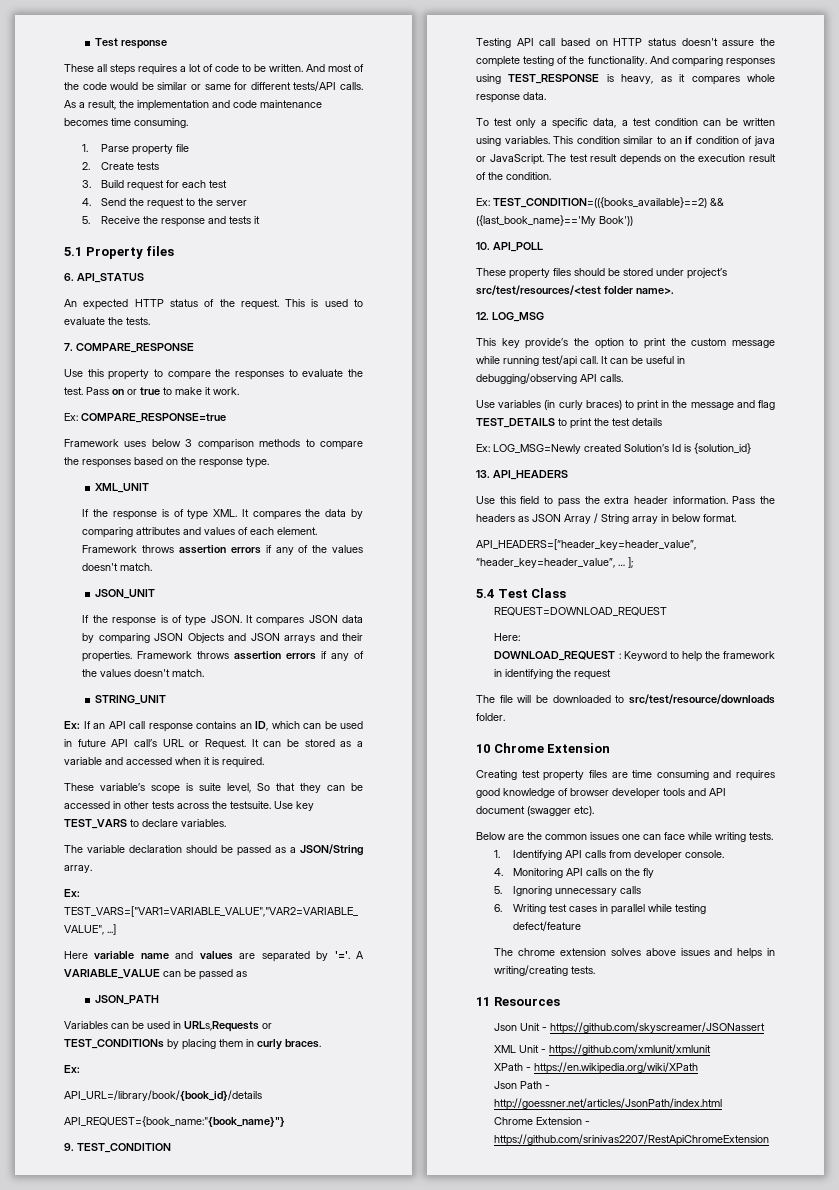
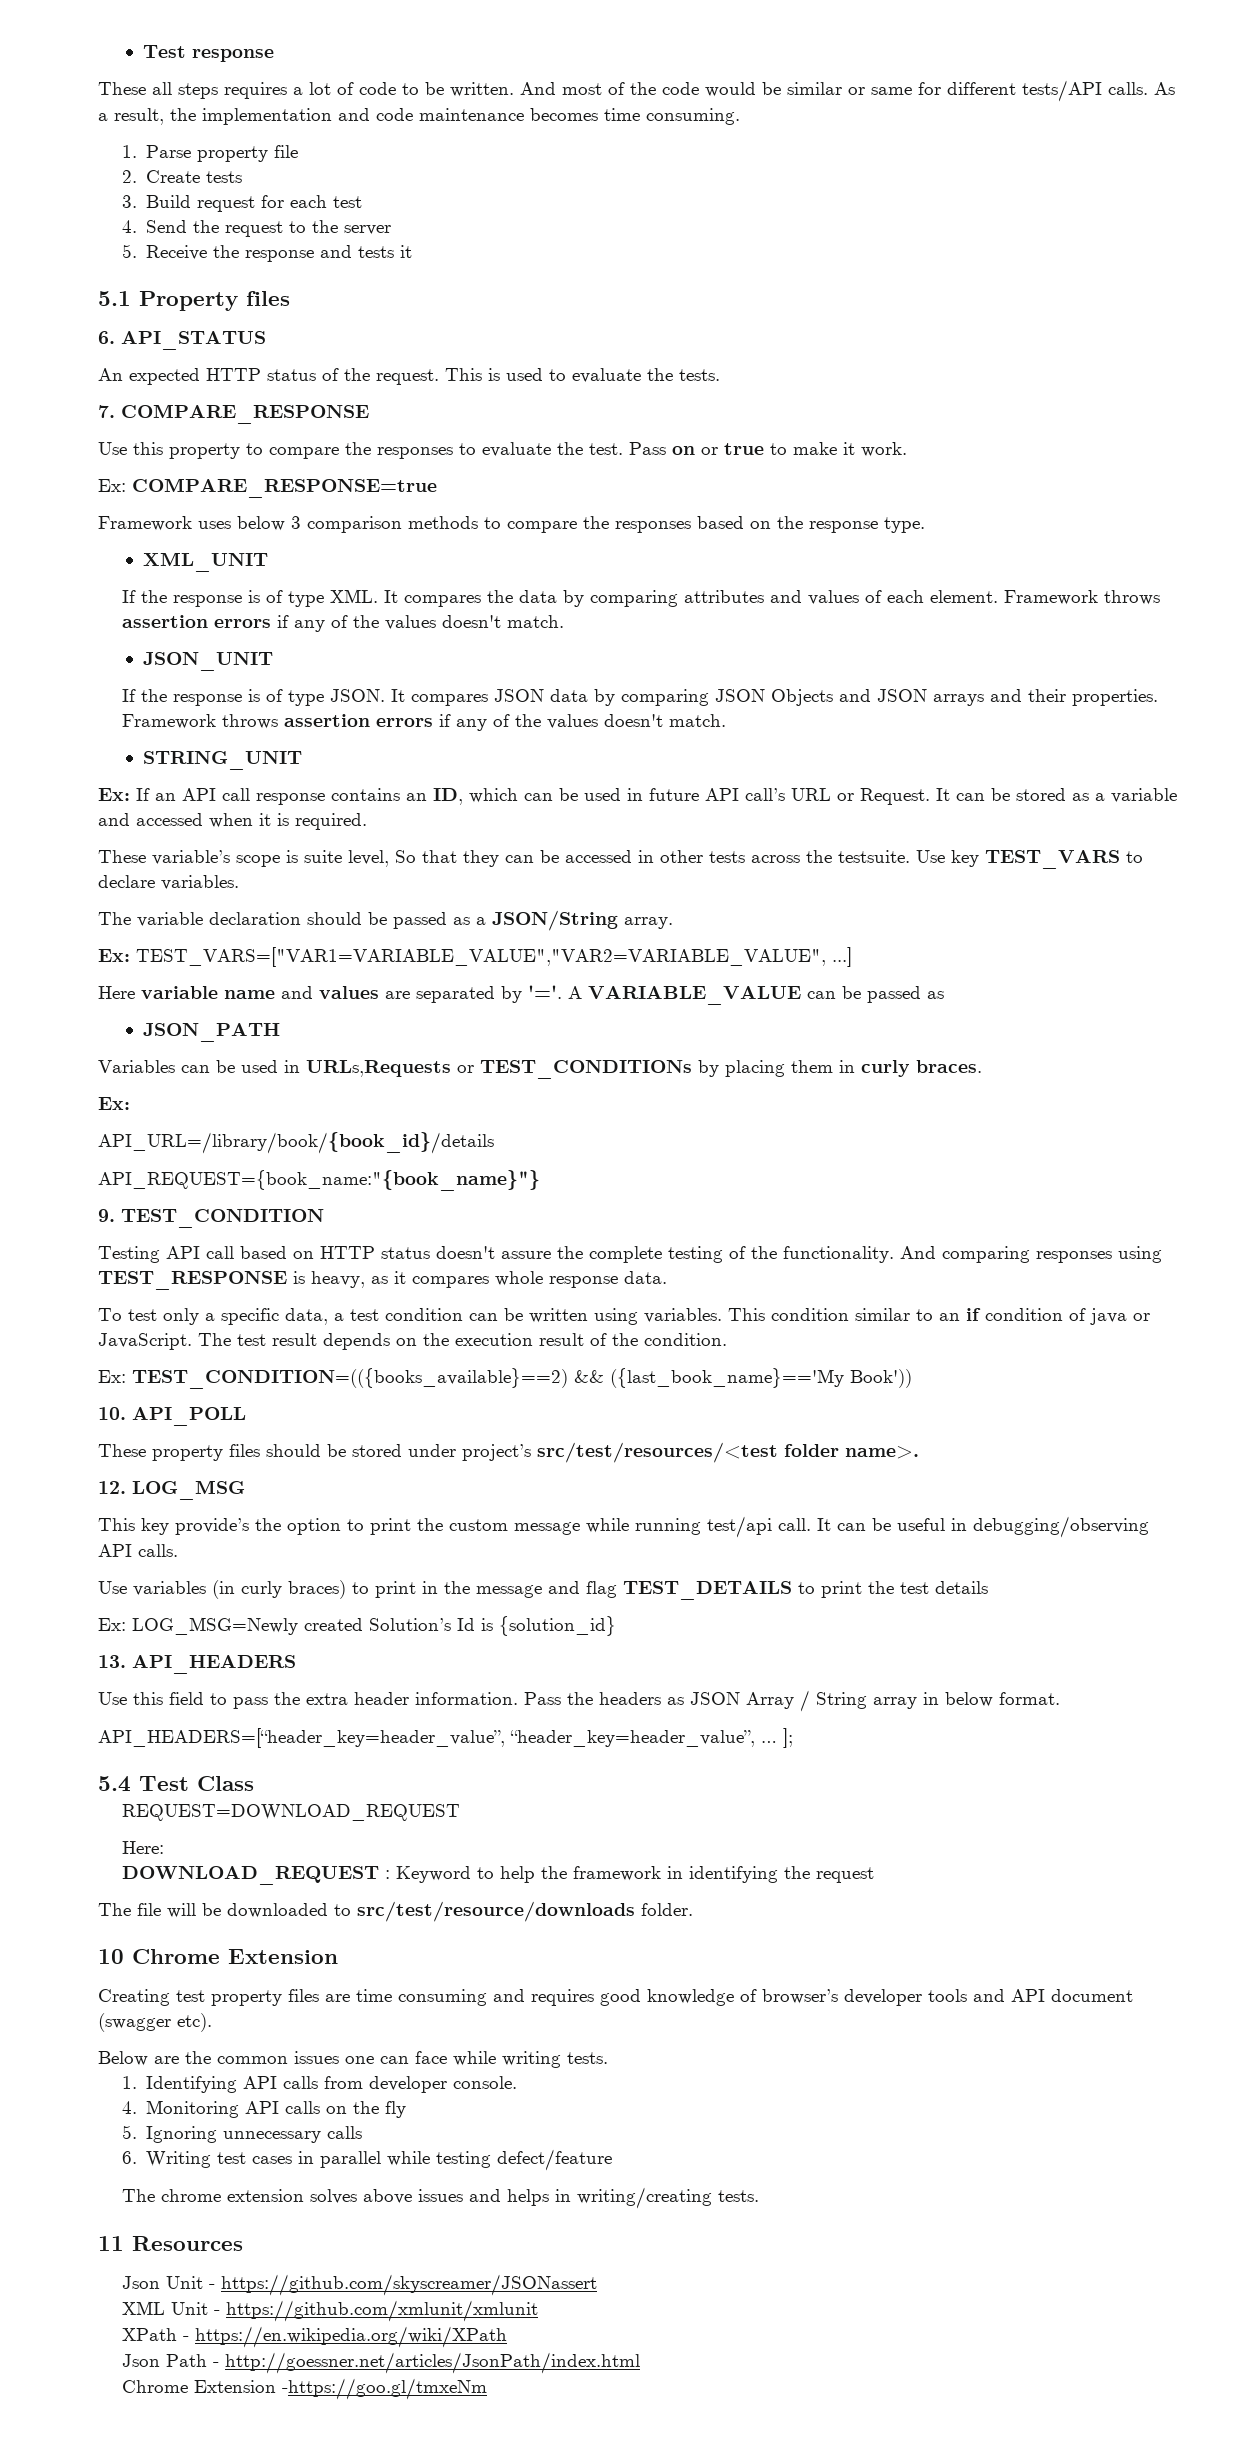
- Creating test property files are time consuming and requires good knowledge of browser developer tools and API document (swagger etc).
+ Creating test property files are time consuming and requires good knowledge of browser’s developer tools and API document (swagger etc).
- Chrome Extension - https://github.com/srinivas2207/RestApiChromeExtension
+ Chrome Extension -https://goo.gl/tmxeNm

